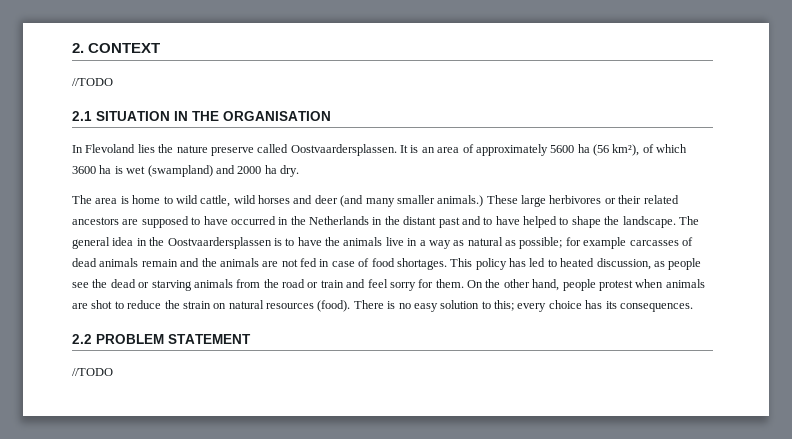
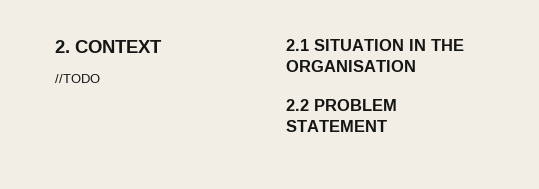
- In Flevoland lies the nature preserve called Oostvaardersplassen. It is an area of approximately 5600 ha (56 km²), of which 3600 ha is wet (swampland) and 2000 ha dry.
- The area is home to wild cattle, wild horses and deer (and many smaller animals.) These large herbivores or their related ancestors are supposed to have occurred in the Netherlands in the distant past and to have helped to shape the landscape. The general idea in the Oostvaardersplassen is to have the animals live in a way as natural as possible; for example carcasses of dead animals remain and the animals are not fed in case of food shortages. This policy has led to heated discussion, as people see the dead or starving animals from the road or train and feel sorry for them. On the other hand, people protest when animals are shot to reduce the strain on natural resources (food). There is no easy solution to this; every choice has its consequences.
  2.2 PROBLEM STATEMENT
- //TODO

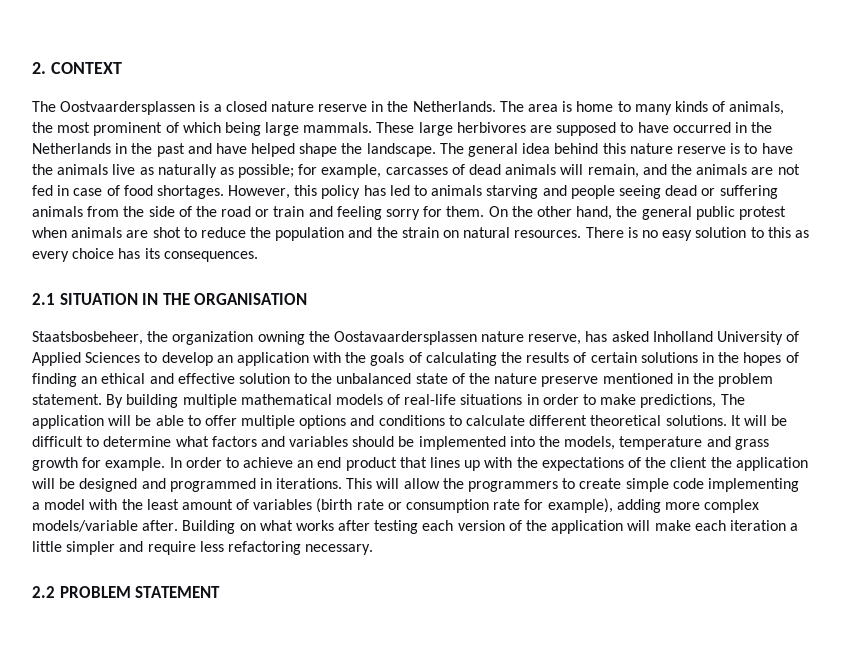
- //TODO
+ The Oostvaardersplassen is a closed nature reserve in the Netherlands. The area is home to many kinds of animals, the most prominent of which being large mammals. These large herbivores are supposed to have occurred in the Netherlands in the past and have helped shape the landscape. The general idea behind this nature reserve is to have the animals live as naturally as possible; for example, carcasses of dead animals will remain, and the animals are not fed in case of food shortages. However, this policy has led to animals starving and people seeing dead or suffering animals from the side of the road or train and feeling sorry for them. On the other hand, the general public protest when animals are shot to reduce the population and the strain on natural resources. There is no easy solution to this as every choice has its consequences.
+ Staatsbosbeheer, the organization owning the Oostavaardersplassen nature reserve, has asked Inholland University of Applied Sciences to develop an application with the goals of calculating the results of certain solutions in the hopes of finding an ethical and effective solution to the unbalanced state of the nature preserve mentioned in the problem statement. By building multiple mathematical models of real-life situations in order to make predictions, The application will be able to offer multiple options and conditions to calculate different theoretical solutions. It will be difficult to determine what factors and variables should be implemented into the models, temperature and grass growth for example. In order to achieve an end product that lines up with the expectations of the client the application will be designed and programmed in iterations. This will allow the programmers to create simple code implementing a model with the least amount of variables (birth rate or consumption rate for example), adding more complex models/variable after. Building on what works after testing each version of the application will make each iteration a little simpler and require less refactoring necessary.

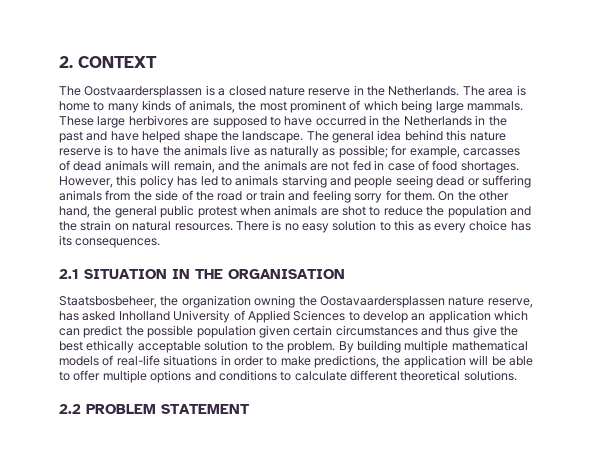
- Staatsbosbeheer, the organization owning the Oostavaardersplassen nature reserve, has asked Inholland University of Applied Sciences to develop an application with the goals of calculating the results of certain solutions in the hopes of finding an ethical and effective solution to the unbalanced state of the nature preserve mentioned in the problem statement.
+ Staatsbosbeheer, the organization owning the Oostavaardersplassen nature reserve, has asked Inholland University of Applied Sciences to develop an application which can predict the possible population given certain circumstances and thus give the best ethically acceptable solution to the problem.
- By building multiple mathematical models of real-life situations in order to make predictions, The application will be able to offer multiple options and conditions to calculate different theoretical solutions. It will be difficult to determine what factors and variables should be implemented into the models, temperature and grass growth for example. In order to achieve an end product that lines up with the expectations of the client the application will be designed and programmed in iterations. This will allow the programmers to create simple code implementing a model with the least amount of variables (birth rate or consumption rate for example), adding more complex models/variable after. Building on what works after testing each version of the application will make each iteration a little simpler and require less refactoring necessary.
+ By building multiple mathematical models of real-life situations in order to make predictions, the application will be able to offer multiple options and conditions to calculate different theoretical solutions.

